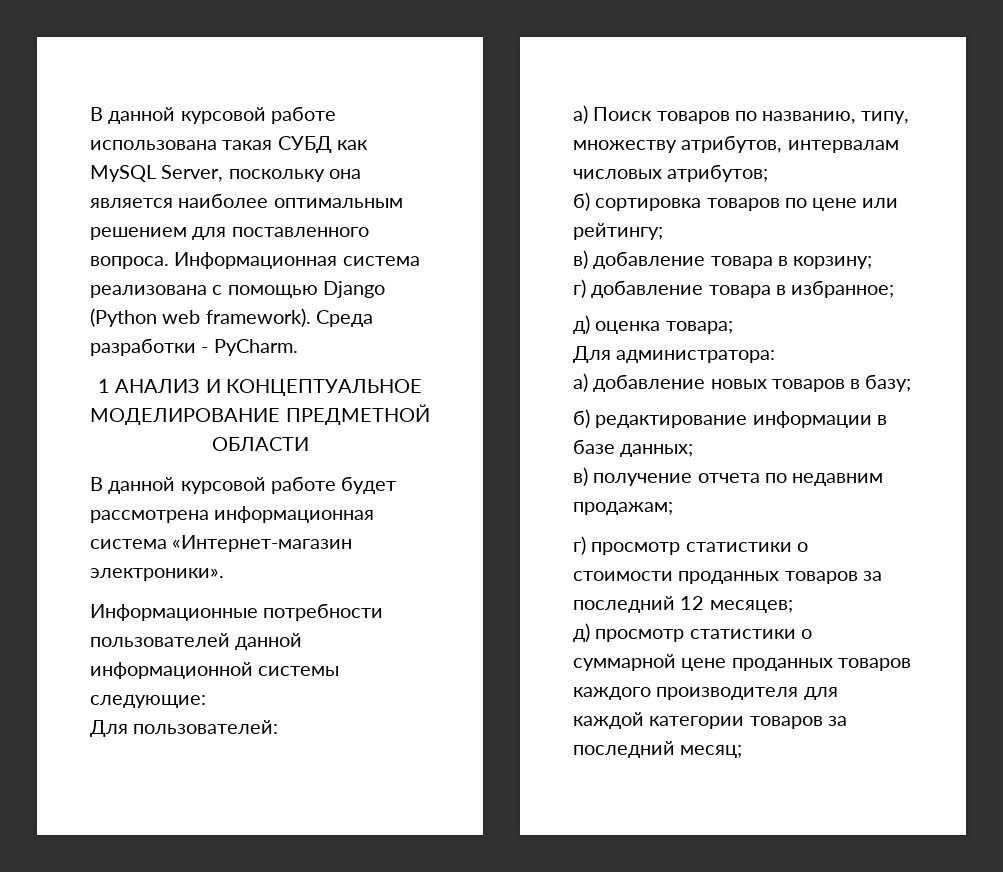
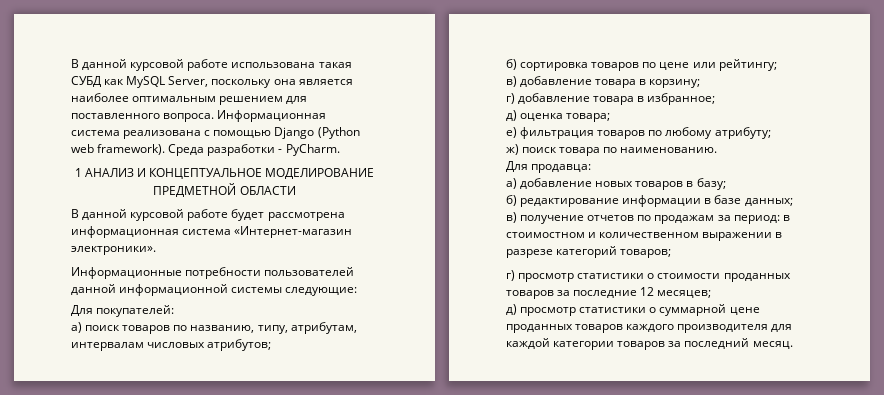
- Для пользователей:
- а) Поиск товаров по названию, типу, множеству атрибутов, интервалам числовых атрибутов;
+ Для покупателей:
+ а) поиск товаров по названию, типу, атрибутам, интервалам числовых атрибутов;
- Для администратора:
+ е) фильтрация товаров по любому атрибуту;
+ ж) поиск товара по наименованию.
+ Для продавца:
- в) получение отчета по недавним продажам;
+ в) получение отчетов по продажам за период: в стоимостном и количественном выражении в разрезе категорий товаров;
- г) просмотр статистики о стоимости проданных товаров за последний 12 месяцев;
+ г) просмотр статистики о стоимости проданных товаров за последние 12 месяцев;
- д) просмотр статистики о суммарной цене проданных товаров каждого производителя для каждой категории товаров за последний месяц;
+ д) просмотр статистики о суммарной цене проданных товаров каждого производителя для каждой категории товаров за последний месяц.

